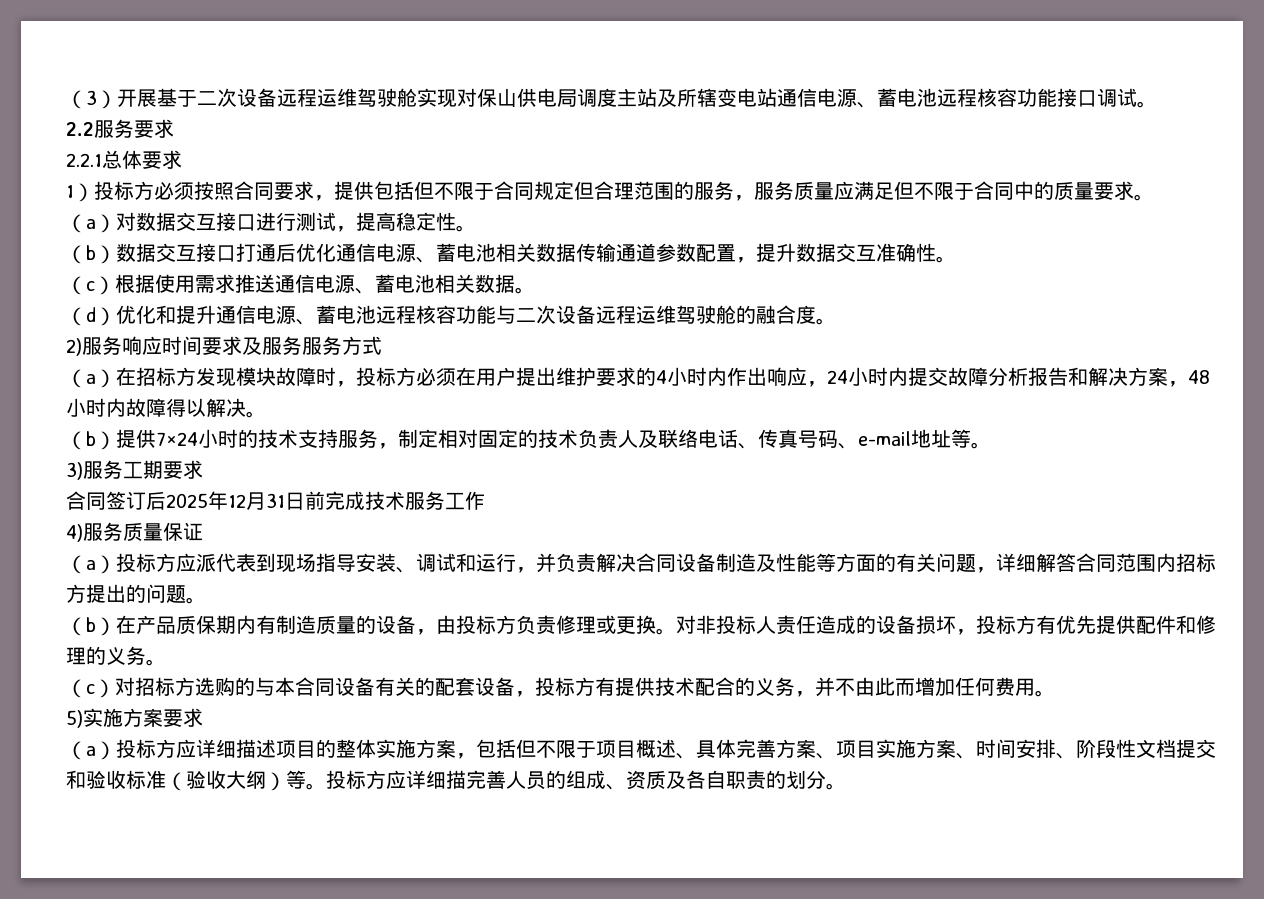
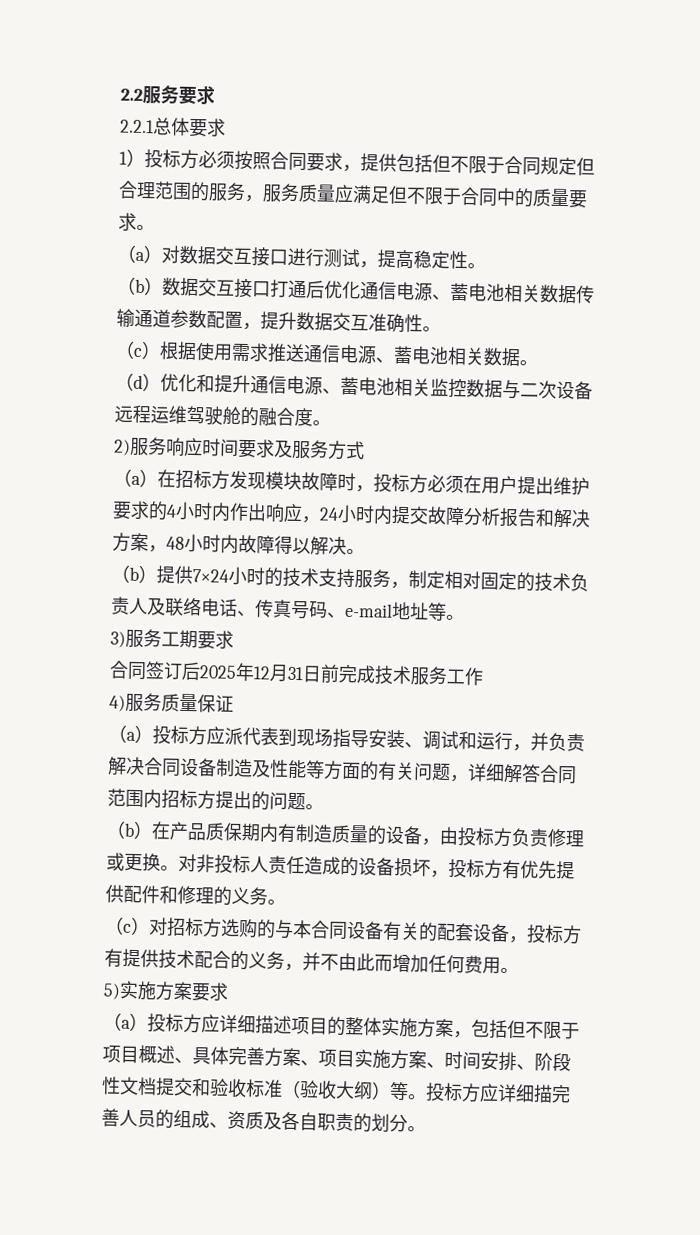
- （3）开展基于二次设备远程运维驾驶舱实现对保山供电局调度主站及所辖变电站通信电源、蓄电池远程核容功能接口调试。
- （d）优化和提升通信电源、蓄电池远程核容功能与二次设备远程运维驾驶舱的融合度。
+ （d）优化和提升通信电源、蓄电池相关监控数据与二次设备远程运维驾驶舱的融合度。
- 2)服务响应时间要求及服务服务方式
+ 2)服务响应时间要求及服务方式

